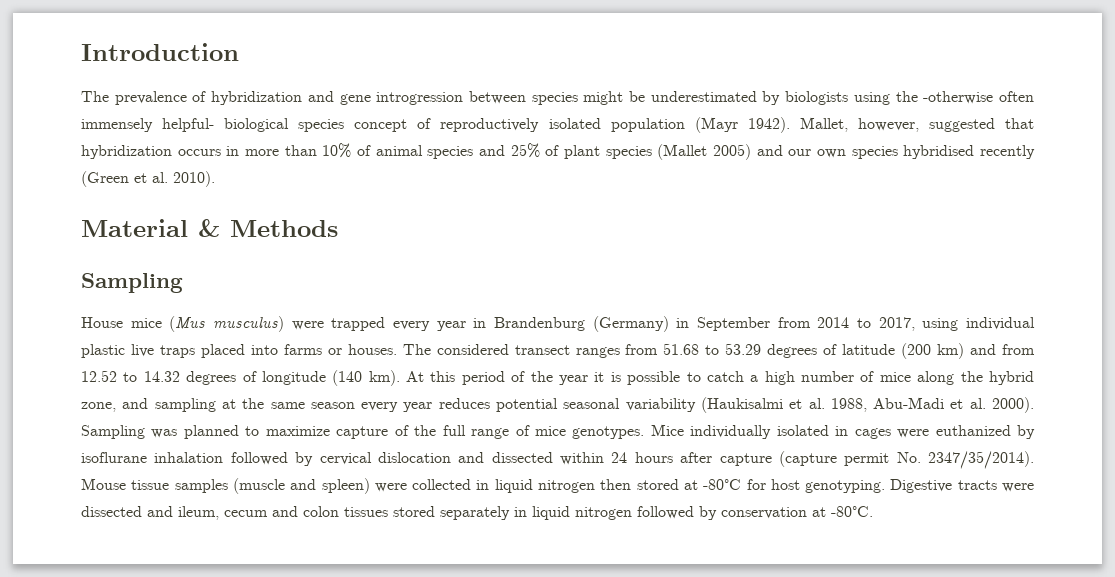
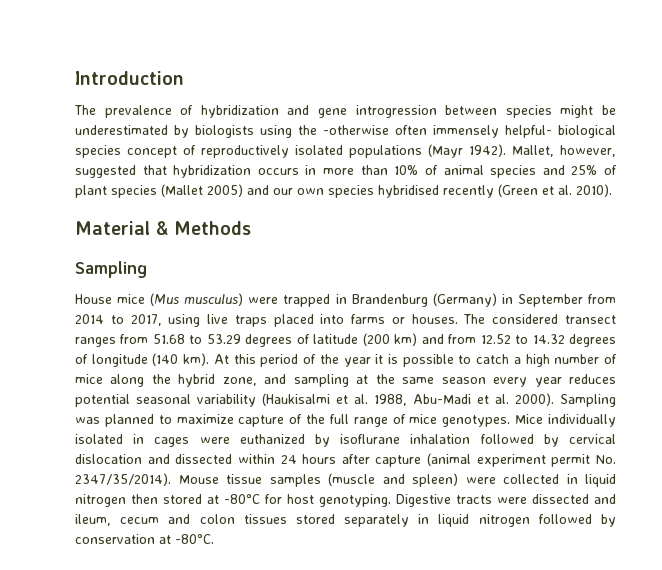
- The prevalence of hybridization and gene introgression between species might be underestimated by biologists using the -otherwise often immensely helpful- biological species concept of reproductively isolated population (Mayr 1942).
+ The prevalence of hybridization and gene introgression between species might be underestimated by biologists using the -otherwise often immensely helpful- biological species concept of reproductively isolated populations (Mayr 1942).
- House mice (Mus musculus) were trapped every year in Brandenburg (Germany) in September from 2014 to 2017, using individual plastic live traps placed into farms or houses.
+ House mice (Mus musculus) were trapped in Brandenburg (Germany) in September from 2014 to 2017, using live traps placed into farms or houses.
- Mice individually isolated in cages were euthanized by isoflurane inhalation followed by cervical dislocation and dissected within 24 hours after capture (capture permit No. 2347/35/2014).
+ Mice individually isolated in cages were euthanized by isoflurane inhalation followed by cervical dislocation and dissected within 24 hours after capture (animal experiment permit No. 2347/35/2014).

